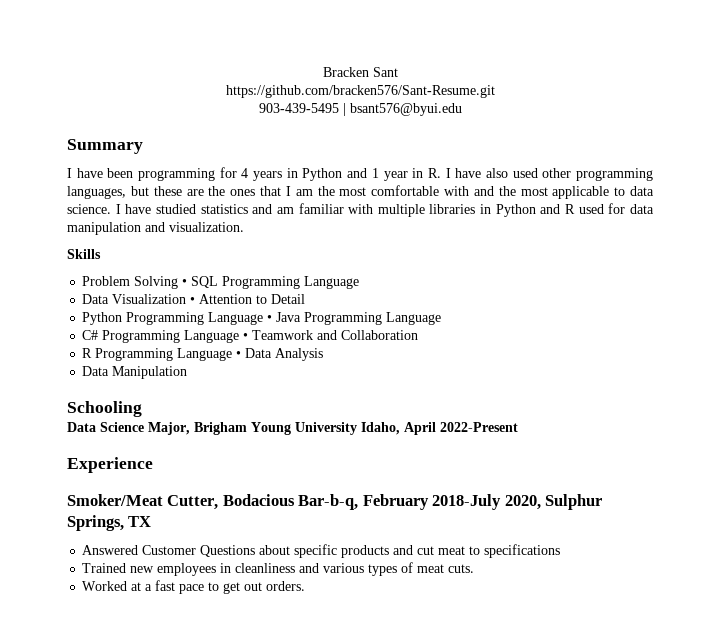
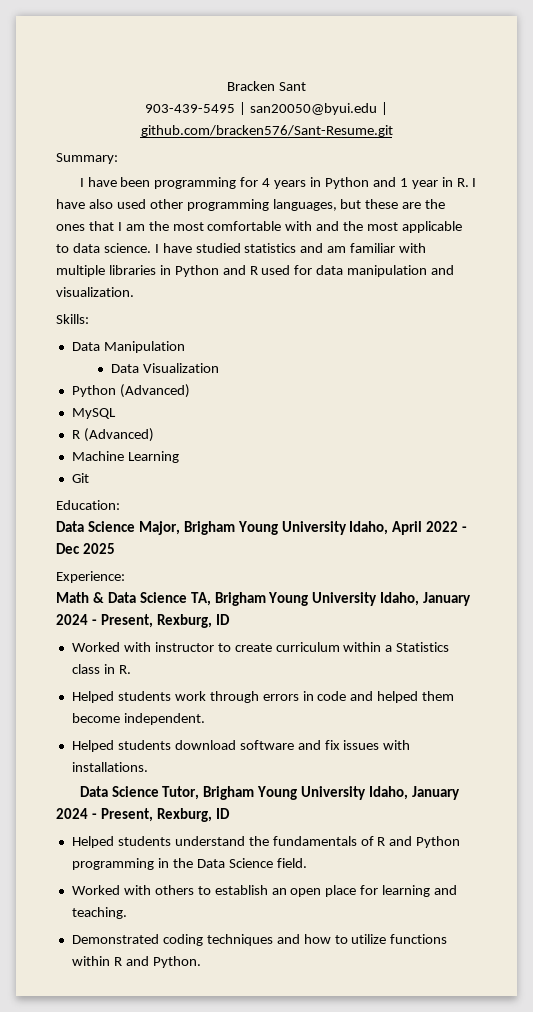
- https://github.com/bracken576/Sant-Resume.git
- 903-439-5495 | bsant576@byui.edu
- Summary
+ 903-439-5495 | san20050@byui.edu | github.com/bracken576/Sant-Resume.git
+ Summary:
- Skills
- Problem Solving • SQL Programming Language
- Data Visualization • Attention to Detail
- Python Programming Language • Java Programming Language
- C# Programming Language • Teamwork and Collaboration
- R Programming Language • Data Analysis
+ Skills:
  Data Manipulation
- Schooling
+ Data Visualization
+ Python (Advanced)
+ MySQL
+ R (Advanced)
+ Machine Learning
+ Git
+ Education:
- Data Science Major, Brigham Young University Idaho, April 2022-Present
- Experience
- Smoker/Meat Cutter, Bodacious Bar-b-q, February 2018-July 2020, Sulphur Springs, TX
- Answered Customer Questions about specific products and cut meat to specifications
- Trained new employees in cleanliness and various types of meat cuts.
- Worked at a fast pace to get out orders.
+ Data Science Major, Brigham Young University Idaho, April 2022 - Dec 2025
+ Experience:
+ Math & Data Science TA, Brigham Young University Idaho, January 2024 - Present, Rexburg, ID
+ Worked with instructor to create curriculum within a Statistics class in R.
+ Helped students work through errors in code and helped them become independent.
+ Helped students download software and fix issues with installations.
+ Data Science Tutor, Brigham Young University Idaho, January 2024 - Present, Rexburg, ID
+ Helped students understand the fundamentals of R and Python programming in the Data Science field.
+ Worked with others to establish an open place for learning and teaching.
+ Demonstrated coding techniques and how to utilize functions within R and Python.

